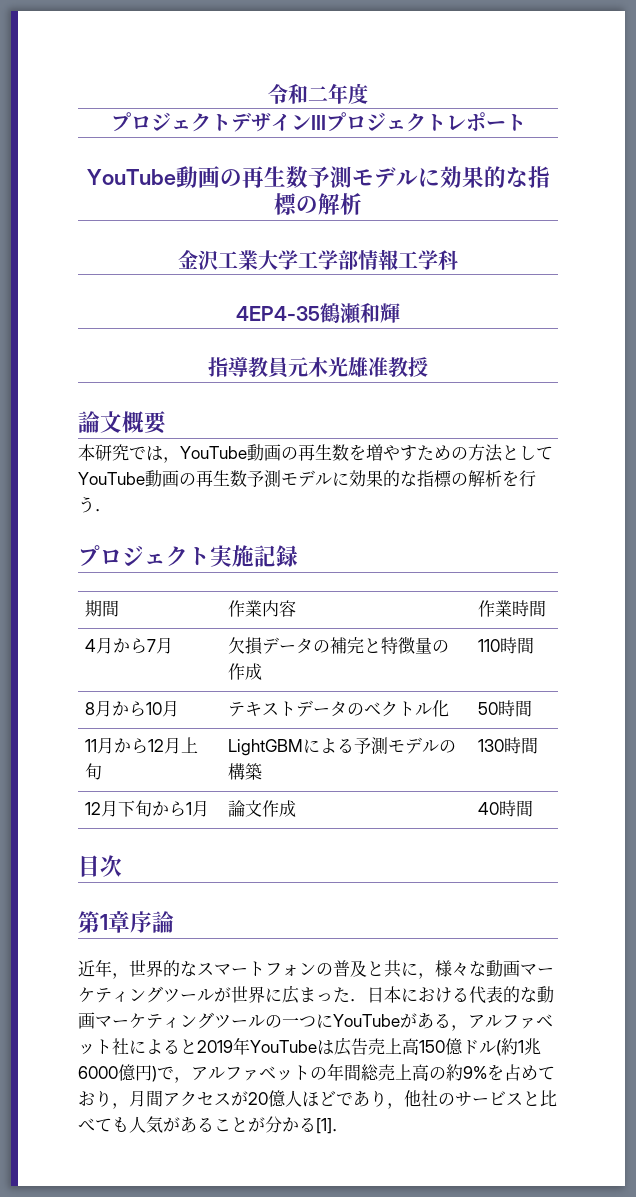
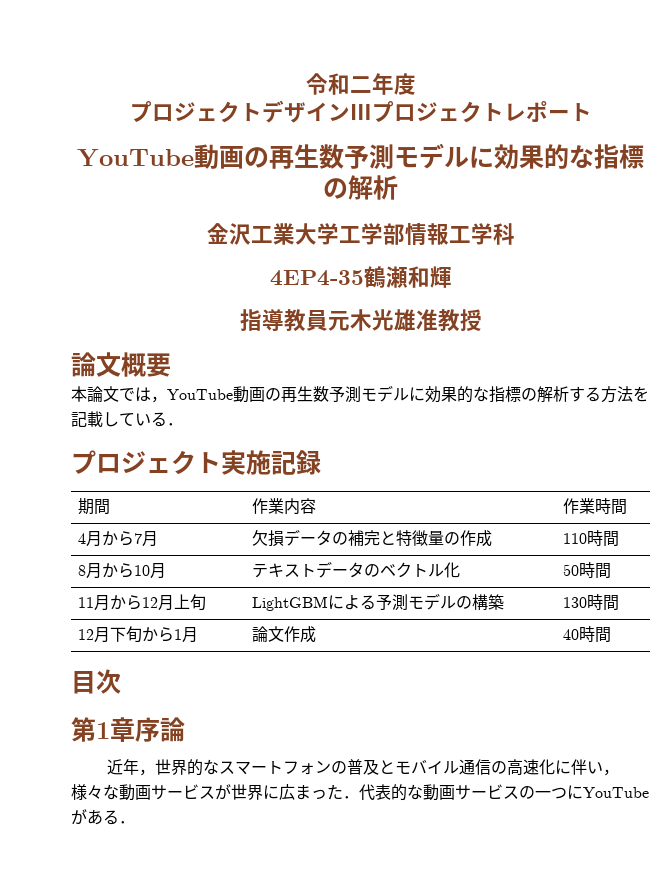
- 本研究では，YouTube動画の再生数を増やすための方法としてYouTube動画の再生数予測モデルに効果的な指標の解析を行う．
+ 本論文では，YouTube動画の再生数予測モデルに効果的な指標の解析する方法を記載している．
- 近年，世界的なスマートフォンの普及と共に，様々な動画マーケティングツールが世界に広まった．日本における代表的な動画マーケティングツールの一つにYouTubeがある，アルファベット社によると2019年YouTubeは広告売上高150億ドル(約1兆6000億円)で，アルファベットの年間総売上高の約9%を占めており，月間アクセスが20億人ほどであり，他社のサービスと比べても人気があることが分かる[1]．
+ 近年，世界的なスマートフォンの普及とモバイル通信の高速化に伴い，様々な動画サービスが世界に広まった．代表的な動画サービスの一つにYouTubeがある．

